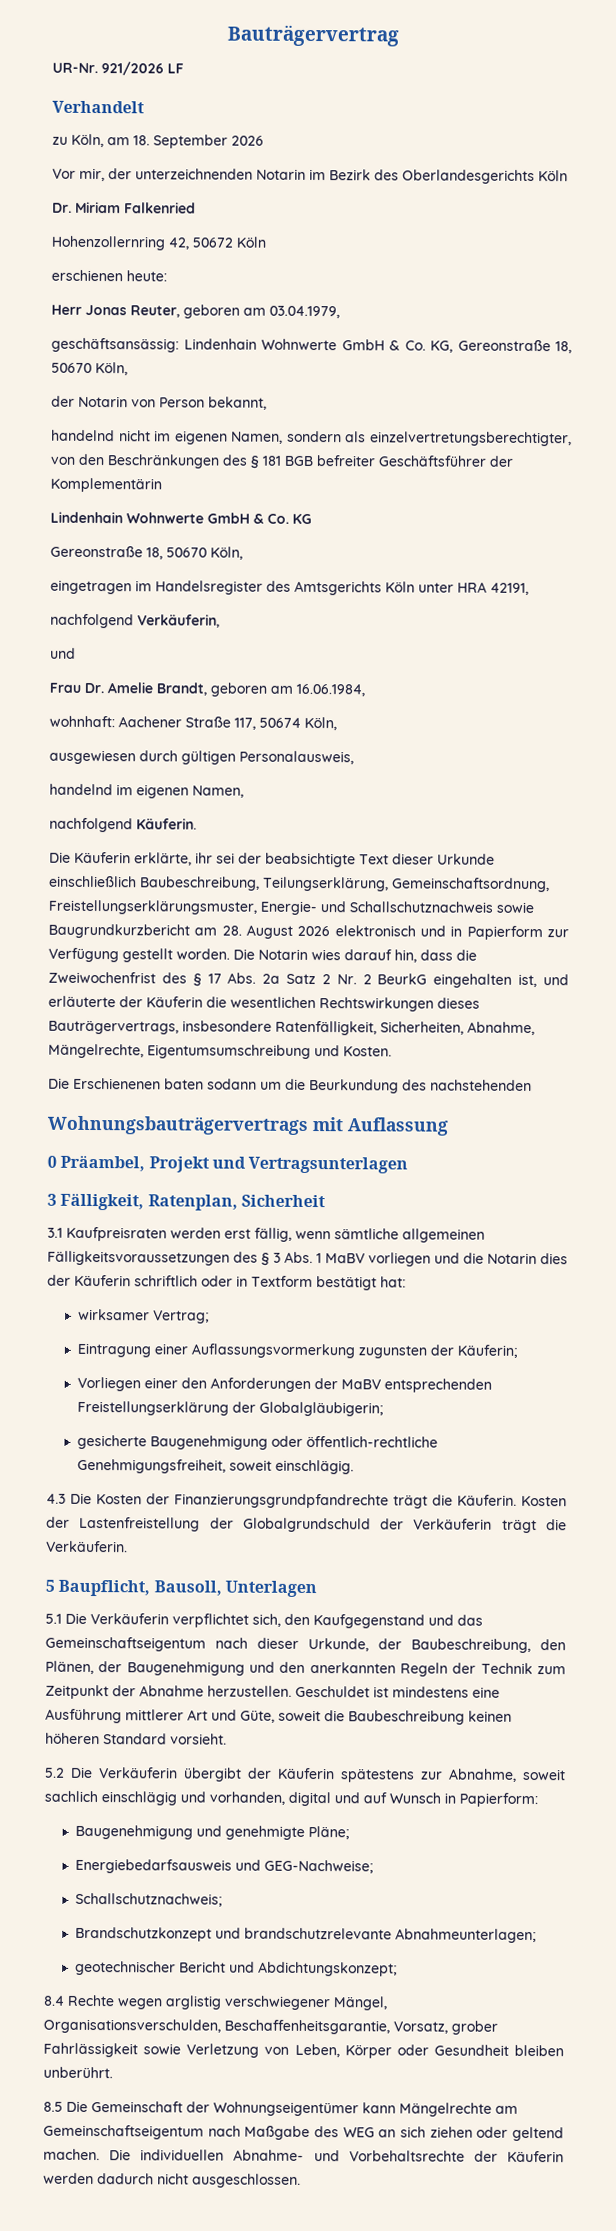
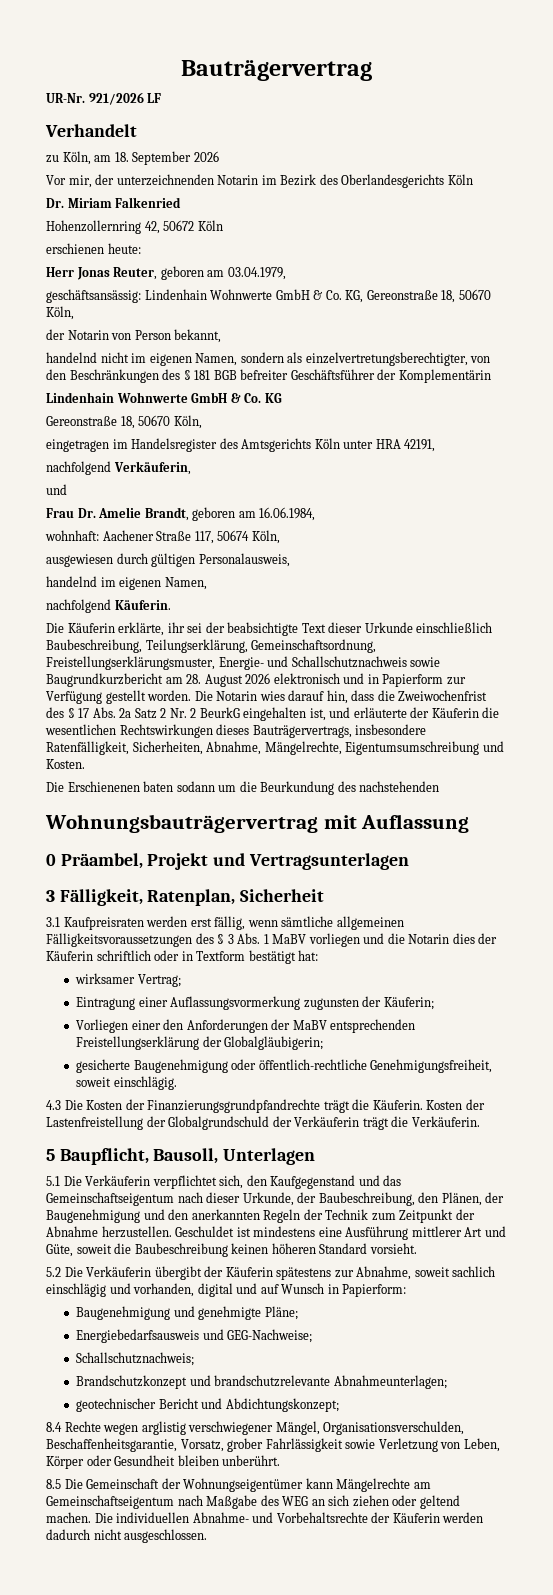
- Wohnungsbauträgervertrags mit Auflassung
+ Wohnungsbauträgervertrag mit Auflassung

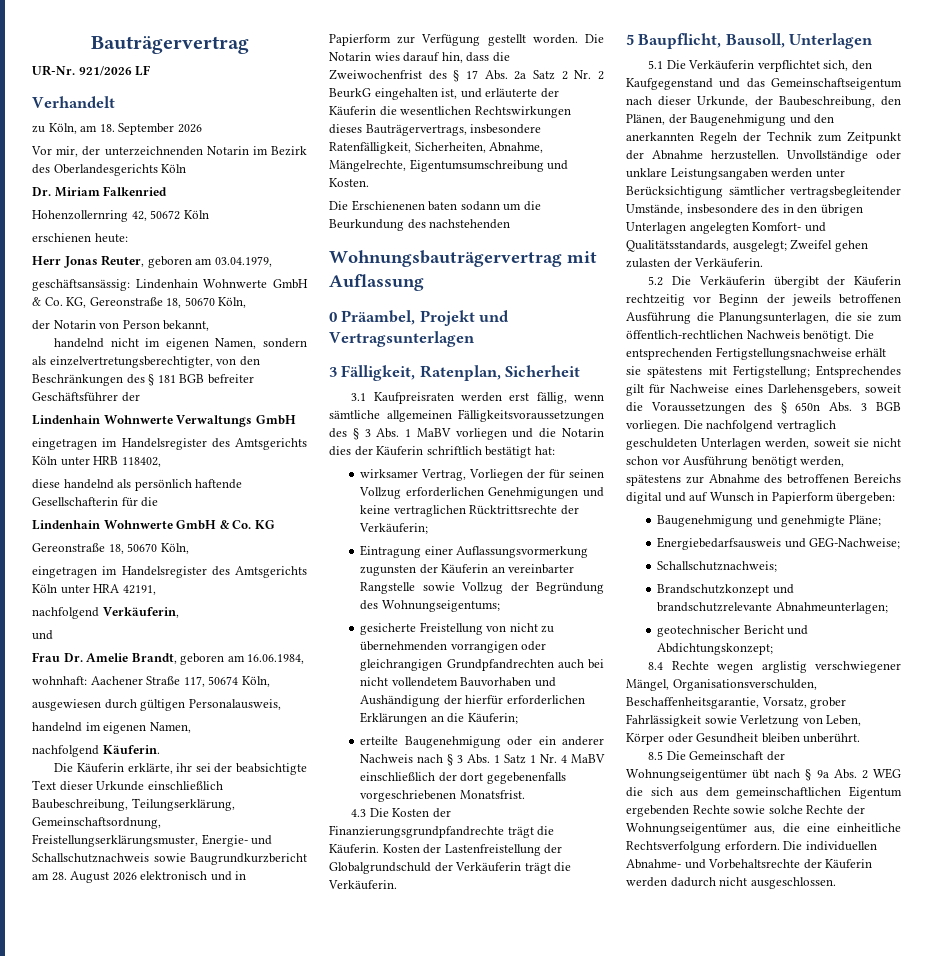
- handelnd nicht im eigenen Namen, sondern als einzelvertretungsberechtigter, von den Beschränkungen des § 181 BGB befreiter Geschäftsführer der Komplementärin
+ handelnd nicht im eigenen Namen, sondern als einzelvertretungsberechtigter, von den Beschränkungen des § 181 BGB befreiter Geschäftsführer der
+ Lindenhain Wohnwerte Verwaltungs GmbH
+ eingetragen im Handelsregister des Amtsgerichts Köln unter HRB 118402,
+ diese handelnd als persönlich haftende Gesellschafterin für die
- 3.1 Kaufpreisraten werden erst fällig, wenn sämtliche allgemeinen Fälligkeitsvoraussetzungen des § 3 Abs. 1 MaBV vorliegen und die Notarin dies der Käuferin schriftlich oder in Textform bestätigt hat:
+ 3.1 Kaufpreisraten werden erst fällig, wenn sämtliche allgemeinen Fälligkeitsvoraussetzungen des § 3 Abs. 1 MaBV vorliegen und die Notarin dies der Käuferin schriftlich bestätigt hat:
- wirksamer Vertrag;
+ wirksamer Vertrag, Vorliegen der für seinen Vollzug erforderlichen Genehmigungen und keine vertraglichen Rücktrittsrechte der Verkäuferin;
- Eintragung einer Auflassungsvormerkung zugunsten der Käuferin;
- Vorliegen einer den Anforderungen der MaBV entsprechenden Freistellungserklärung der Globalgläubigerin;
- gesicherte Baugenehmigung oder öffentlich-rechtliche Genehmigungsfreiheit, soweit einschlägig.
+ Eintragung einer Auflassungsvormerkung zugunsten der Käuferin an vereinbarter Rangstelle sowie Vollzug der Begründung des Wohnungseigentums;
+ gesicherte Freistellung von nicht zu übernehmenden vorrangigen oder gleichrangigen Grundpfandrechten auch bei nicht vollendetem Bauvorhaben und Aushändigung der hierfür erforderlichen Erklärungen an die Käuferin;
+ erteilte Baugenehmigung oder ein anderer Nachweis nach § 3 Abs. 1 Satz 1 Nr. 4 MaBV einschließlich der dort gegebenenfalls vorgeschriebenen Monatsfrist.
- Geschuldet ist mindestens eine Ausführung mittlerer Art und Güte, soweit die Baubeschreibung keinen höheren Standard vorsieht.
+ Unvollständige oder unklare Leistungsangaben werden unter Berücksichtigung sämtlicher vertragsbegleitender Umstände, insbesondere des in den übrigen Unterlagen angelegten Komfort- und Qualitätsstandards, ausgelegt; Zweifel gehen zulasten der Verkäuferin.
- 5.2 Die Verkäuferin übergibt der Käuferin spätestens zur Abnahme, soweit sachlich einschlägig und vorhanden, digital und auf Wunsch in Papierform:
+ 5.2 Die Verkäuferin übergibt der Käuferin rechtzeitig vor Beginn der jeweils betroffenen Ausführung die Planungsunterlagen, die sie zum öffentlich-rechtlichen Nachweis benötigt. Die entsprechenden Fertigstellungsnachweise erhält sie spätestens mit Fertigstellung; Entsprechendes gilt für Nachweise eines Darlehensgebers, soweit die Voraussetzungen des § 650n Abs. 3 BGB vorliegen. Die nachfolgend vertraglich geschuldeten Unterlagen werden, soweit sie nicht schon vor Ausführung benötigt werden, spätestens zur Abnahme des betroffenen Bereichs digital und auf Wunsch in Papierform übergeben:
- 8.5 Die Gemeinschaft der Wohnungseigentümer kann Mängelrechte am Gemeinschaftseigentum nach Maßgabe des WEG an sich ziehen oder geltend machen.
+ 8.5 Die Gemeinschaft der Wohnungseigentümer übt nach § 9a Abs. 2 WEG die sich aus dem gemeinschaftlichen Eigentum ergebenden Rechte sowie solche Rechte der Wohnungseigentümer aus, die eine einheitliche Rechtsverfolgung erfordern.

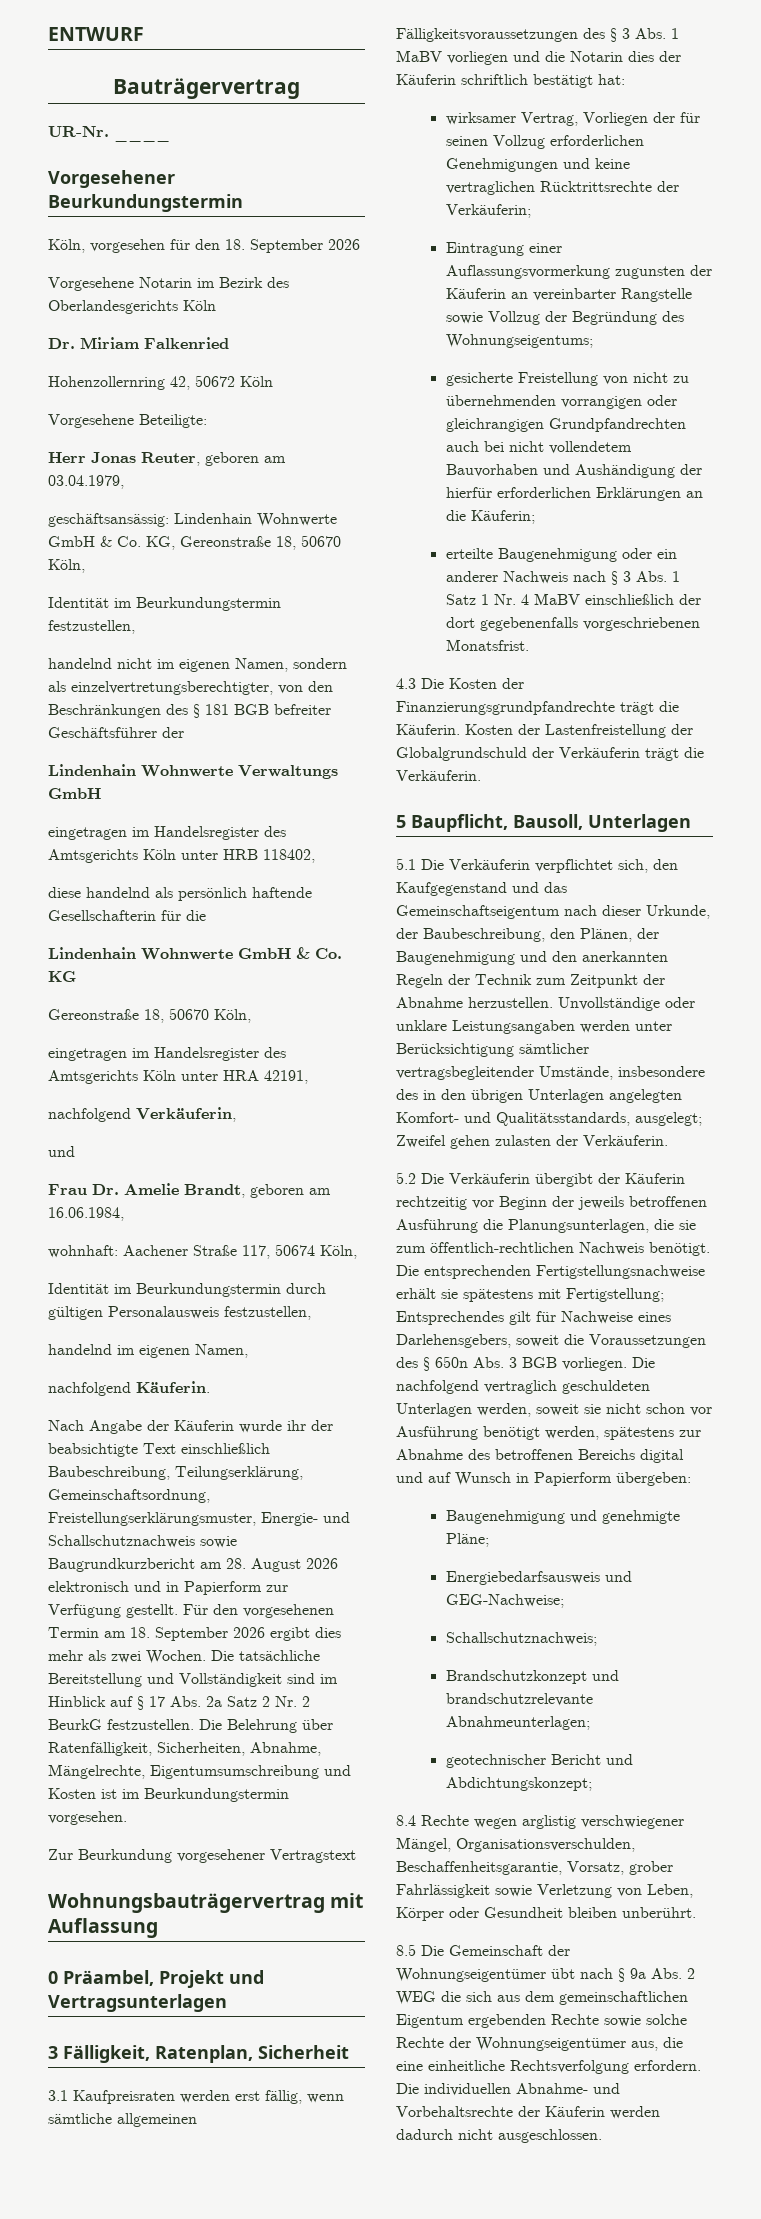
+ ENTWURF
- 921/2026 LF
- Verhandelt
- zu Köln, am 18. September 2026
+ ____
+ Vorgesehener Beurkundungstermin
+ Köln, vorgesehen für den 18. September 2026
- Vor mir, der unterzeichnenden Notarin im Bezirk des Oberlandesgerichts Köln
+ Vorgesehene Notarin im Bezirk des Oberlandesgerichts Köln
- erschienen heute:
+ Vorgesehene Beteiligte:
- der Notarin von Person bekannt,
+ Identität im Beurkundungstermin festzustellen,
- ausgewiesen durch gültigen Personalausweis,
+ Identität im Beurkundungstermin durch gültigen Personalausweis festzustellen,
- Die Käuferin erklärte, ihr sei der beabsichtigte Text dieser Urkunde einschließlich Baubeschreibung, Teilungserklärung, Gemeinschaftsordnung, Freistellungserklärungsmuster, Energie- und Schallschutznachweis sowie Baugrundkurzbericht am 28. August 2026 elektronisch und in Papierform zur Verfügung gestellt worden. Die Notarin wies darauf hin, dass die Zweiwochenfrist des § 17 Abs. 2a Satz 2 Nr. 2 BeurkG eingehalten ist, und erläuterte der Käuferin die wesentlichen Rechtswirkungen dieses Bauträgervertrags, insbesondere Ratenfälligkeit, Sicherheiten, Abnahme, Mängelrechte, Eigentumsumschreibung und Kosten.
- Die Erschienenen baten sodann um die Beurkundung des nachstehenden
+ Nach Angabe der Käuferin wurde ihr der beabsichtigte Text einschließlich Baubeschreibung, Teilungserklärung, Gemeinschaftsordnung, Freistellungserklärungsmuster, Energie- und Schallschutznachweis sowie Baugrundkurzbericht am 28. August 2026 elektronisch und in Papierform zur Verfügung gestellt. Für den vorgesehenen Termin am 18. September 2026 ergibt dies mehr als zwei Wochen. Die tatsächliche Bereitstellung und Vollständigkeit sind im Hinblick auf § 17 Abs. 2a Satz 2 Nr. 2 BeurkG festzustellen. Die Belehrung über Ratenfälligkeit, Sicherheiten, Abnahme, Mängelrechte, Eigentumsumschreibung und Kosten ist im Beurkundungstermin vorgesehen.
+ Zur Beurkundung vorgesehener Vertragstext

